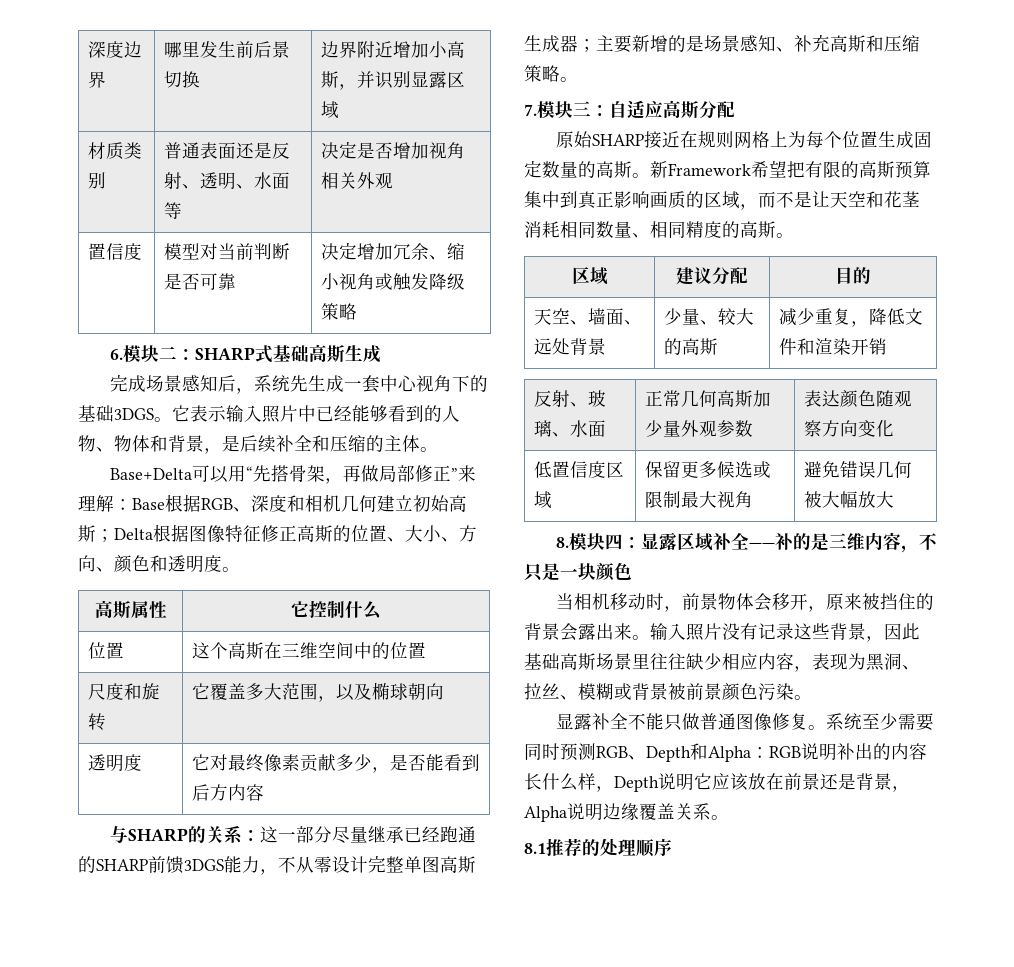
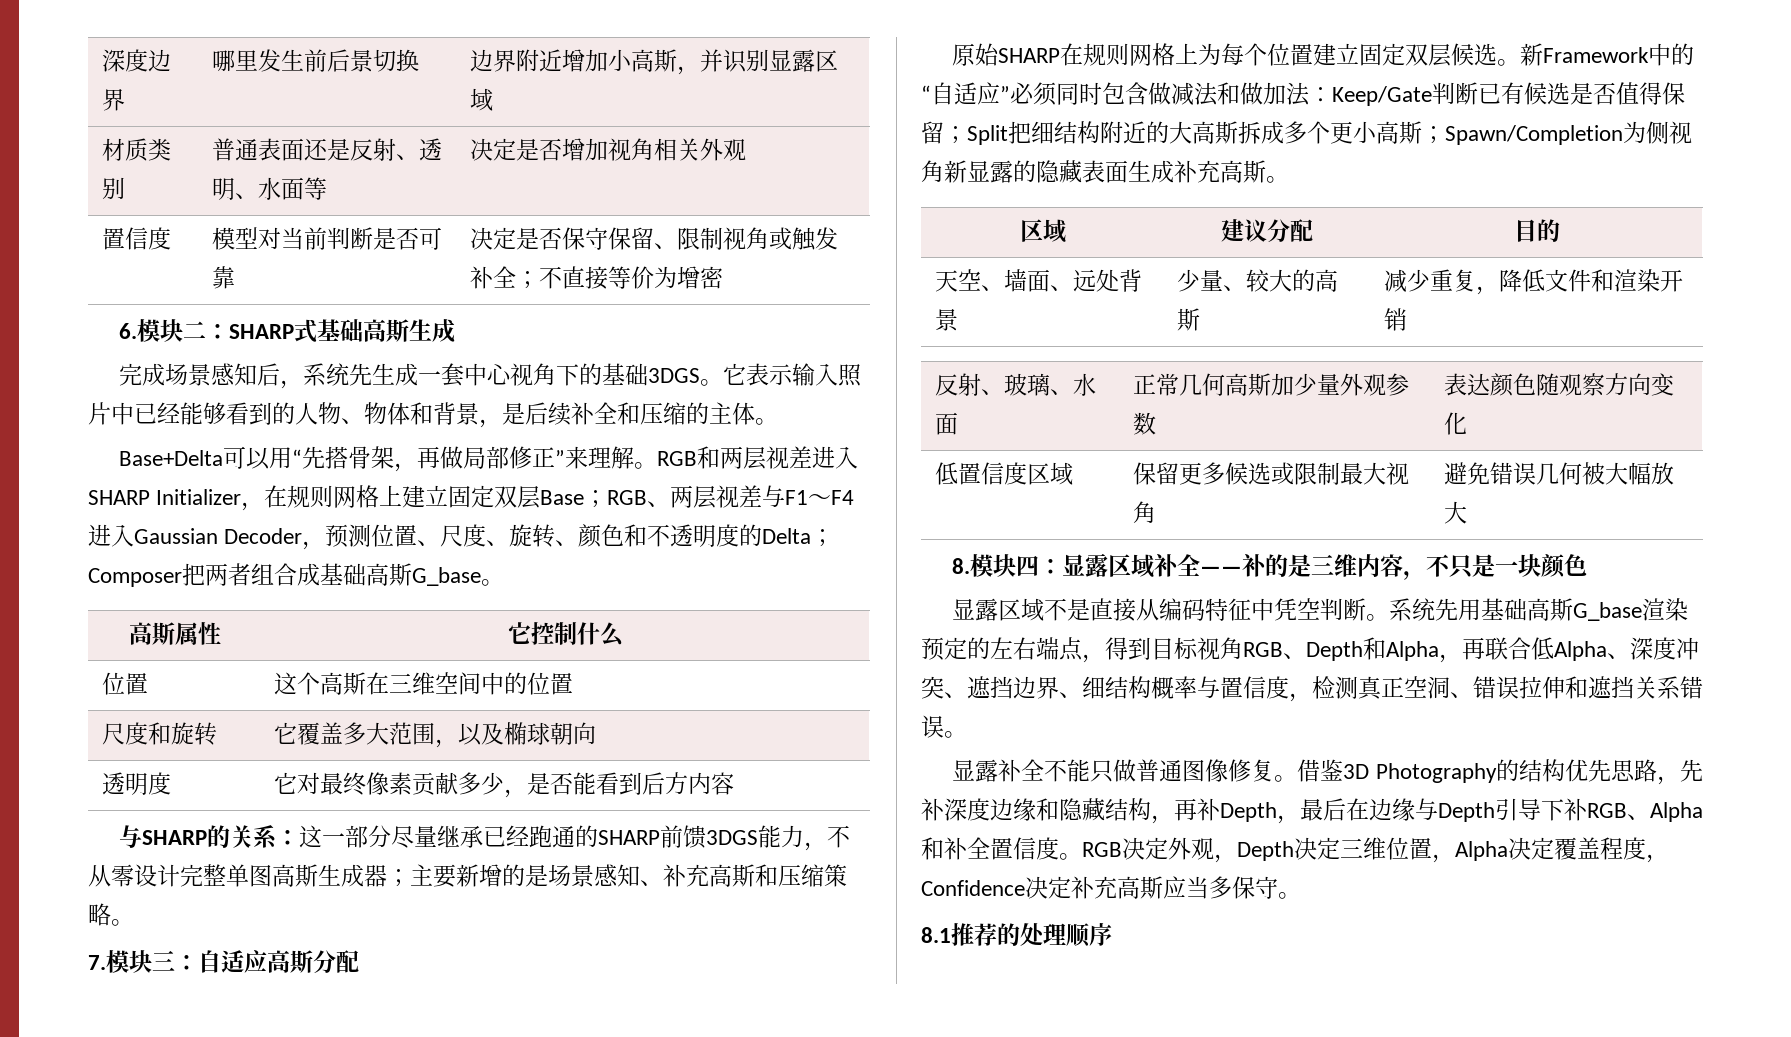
- 置信度 | 模型对当前判断是否可靠 | 决定增加冗余、缩小视角或触发降级策略
+ 置信度 | 模型对当前判断是否可靠 | 决定是否保守保留、限制视角或触发补全；不直接等价为增密
- Base+Delta可以用“先搭骨架，再做局部修正”来理解：Base根据RGB、深度和相机几何建立初始高斯；Delta根据图像特征修正高斯的位置、大小、方向、颜色和透明度。
+ Base+Delta可以用“先搭骨架，再做局部修正”来理解。RGB和两层视差进入SHARP Initializer，在规则网格上建立固定双层Base；RGB、两层视差与F1～F4进入Gaussian Decoder，预测位置、尺度、旋转、颜色和不透明度的Delta；Composer把两者组合成基础高斯G_base。
- 原始SHARP接近在规则网格上为每个位置生成固定数量的高斯。新Framework希望把有限的高斯预算集中到真正影响画质的区域，而不是让天空和花茎消耗相同数量、相同精度的高斯。
+ 原始SHARP在规则网格上为每个位置建立固定双层候选。新Framework中的“自适应”必须同时包含做减法和做加法：Keep/Gate判断已有候选是否值得保留；Split把细结构附近的大高斯拆成多个更小高斯；Spawn/Completion为侧视角新显露的隐藏表面生成补充高斯。
- 当相机移动时，前景物体会移开，原来被挡住的背景会露出来。输入照片没有记录这些背景，因此基础高斯场景里往往缺少相应内容，表现为黑洞、拉丝、模糊或背景被前景颜色污染。
+ 显露区域不是直接从编码特征中凭空判断。系统先用基础高斯G_base渲染预定的左右端点，得到目标视角RGB、Depth和Alpha，再联合低Alpha、深度冲突、遮挡边界、细结构概率与置信度，检测真正空洞、错误拉伸和遮挡关系错误。
- 系统至少需要同时预测RGB、Depth和Alpha：RGB说明补出的内容长什么样，Depth说明它应该放在前景还是背景，Alpha说明边缘覆盖关系。
+ 借鉴3D Photography的结构优先思路，先补深度边缘和隐藏结构，再补Depth，最后在边缘与Depth引导下补RGB、Alpha和补全置信度。RGB决定外观，Depth决定三维位置，Alpha决定覆盖程度，Confidence决定补充高斯应当多保守。

